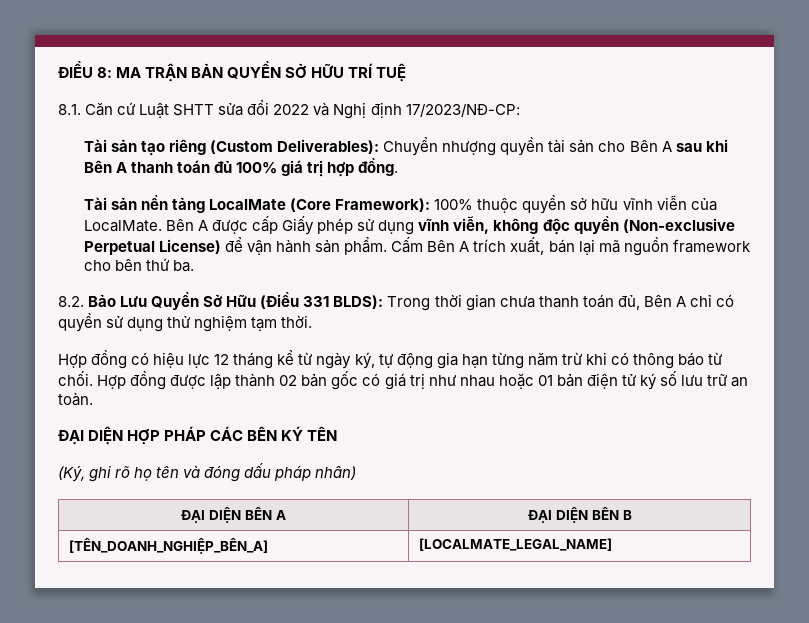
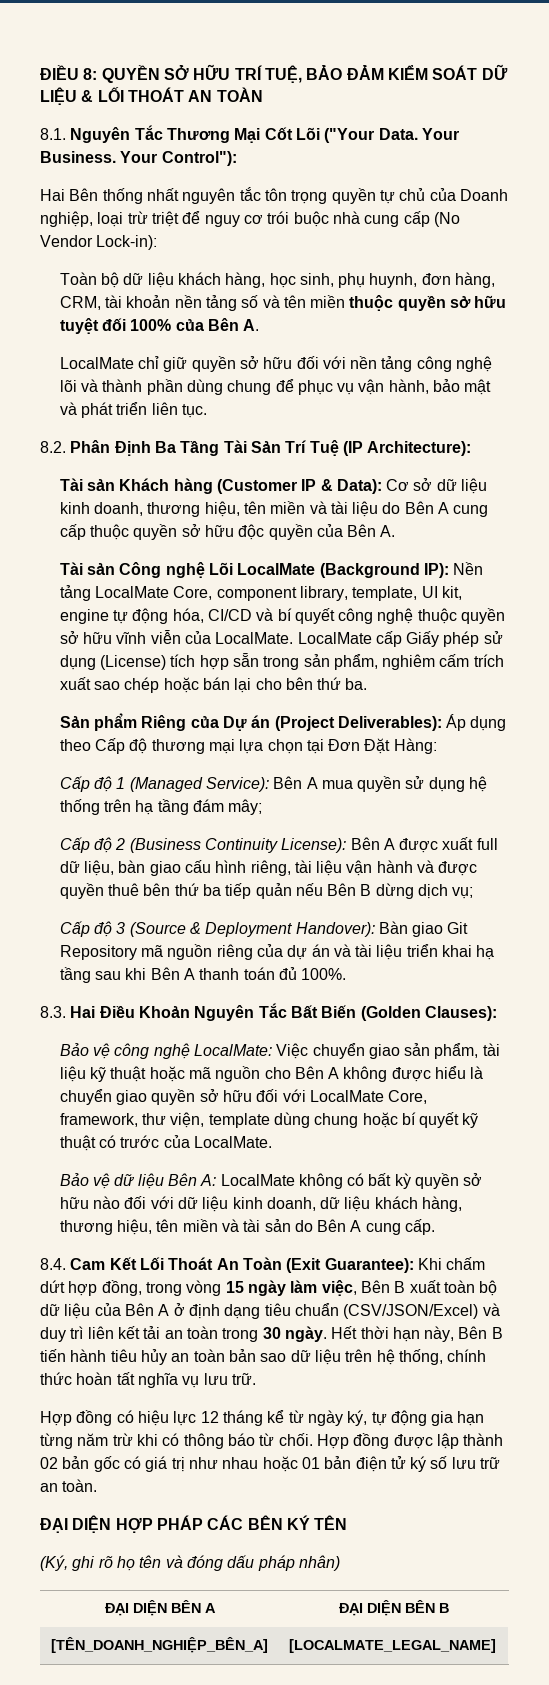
- ĐIỀU 8: MA TRẬN BẢN QUYỀN SỞ HỮU TRÍ TUỆ
- 8.1. Căn cứ Luật SHTT sửa đổi 2022 và Nghị định 17/2023/NĐ-CP:
- Tài sản tạo riêng (Custom Deliverables): Chuyển nhượng quyền tài sản cho Bên A sau khi Bên A thanh toán đủ 100% giá trị hợp đồng.
- Tài sản nền tảng LocalMate (Core Framework): 100% thuộc quyền sở hữu vĩnh viễn của LocalMate.
+ ĐIỀU 8: QUYỀN SỞ HỮU TRÍ TUỆ, BẢO ĐẢM KIỂM SOÁT DỮ LIỆU & LỐI THOÁT AN TOÀN
+ 8.1. Nguyên Tắc Thương Mại Cốt Lõi ("Your Data. Your Business. Your Control"):
+ Hai Bên thống nhất nguyên tắc tôn trọng quyền tự chủ của Doanh nghiệp, loại trừ triệt để nguy cơ trói buộc nhà cung cấp (No Vendor Lock-in):
+ Toàn bộ dữ liệu khách hàng, học sinh, phụ huynh, đơn hàng, CRM, tài khoản nền tảng số và tên miền thuộc quyền sở hữu tuyệt đối 100% của Bên A.
+ LocalMate chỉ giữ quyền sở hữu đối với nền tảng công nghệ lõi và thành phần dùng chung để phục vụ vận hành, bảo mật và phát triển liên tục.
+ 8.2. Phân Định Ba Tầng Tài Sản Trí Tuệ (IP Architecture):
+ Tài sản Khách hàng (Customer IP & Data): Cơ sở dữ liệu kinh doanh, thương hiệu, tên miền và tài liệu do Bên A cung cấp thuộc quyền sở hữu độc quyền của Bên A.
+ Tài sản Công nghệ Lõi LocalMate (Background IP): Nền tảng LocalMate Core, component library, template, UI kit, engine tự động hóa, CI/CD và bí quyết công nghệ thuộc quyền sở hữu vĩnh viễn của LocalMate.
- Bên A được cấp Giấy phép sử dụng vĩnh viễn, không độc quyền (Non-exclusive Perpetual License) để vận hành sản phẩm. Cấm Bên A trích xuất, bán lại mã nguồn framework cho bên thứ ba.
- 8.2. Bảo Lưu Quyền Sở Hữu (Điều 331 BLDS): Trong thời gian chưa thanh toán đủ, Bên A chỉ có quyền sử dụng thử nghiệm tạm thời.
+ LocalMate cấp Giấy phép sử dụng (License) tích hợp sẵn trong sản phẩm, nghiêm cấm trích xuất sao chép hoặc bán lại cho bên thứ ba.
+ Sản phẩm Riêng của Dự án (Project Deliverables): Áp dụng theo Cấp độ thương mại lựa chọn tại Đơn Đặt Hàng:
+ Cấp độ 1 (Managed Service): Bên A mua quyền sử dụng hệ thống trên hạ tầng đám mây;
+ Cấp độ 2 (Business Continuity License): Bên A được xuất full dữ liệu, bàn giao cấu hình riêng, tài liệu vận hành và được quyền thuê bên thứ ba tiếp quản nếu Bên B dừng dịch vụ;
+ Cấp độ 3 (Source & Deployment Handover): Bàn giao Git Repository mã nguồn riêng của dự án và tài liệu triển khai hạ tầng sau khi Bên A thanh toán đủ 100%.
+ 8.3. Hai Điều Khoản Nguyên Tắc Bất Biến (Golden Clauses):
+ Bảo vệ công nghệ LocalMate: Việc chuyển giao sản phẩm, tài liệu kỹ thuật hoặc mã nguồn cho Bên A không được hiểu là chuyển giao quyền sở hữu đối với LocalMate Core, framework, thư viện, template dùng chung hoặc bí quyết kỹ thuật có trước của LocalMate.
+ Bảo vệ dữ liệu Bên A: LocalMate không có bất kỳ quyền sở hữu nào đối với dữ liệu kinh doanh, dữ liệu khách hàng, thương hiệu, tên miền và tài sản do Bên A cung cấp.
+ 8.4. Cam Kết Lối Thoát An Toàn (Exit Guarantee): Khi chấm dứt hợp đồng, trong vòng 15 ngày làm việc, Bên B xuất toàn bộ dữ liệu của Bên A ở định dạng tiêu chuẩn (CSV/JSON/Excel) và duy trì liên kết tải an toàn trong 30 ngày. Hết thời hạn này, Bên B tiến hành tiêu hủy an toàn bản sao dữ liệu trên hệ thống, chính thức hoàn tất nghĩa vụ lưu trữ.

